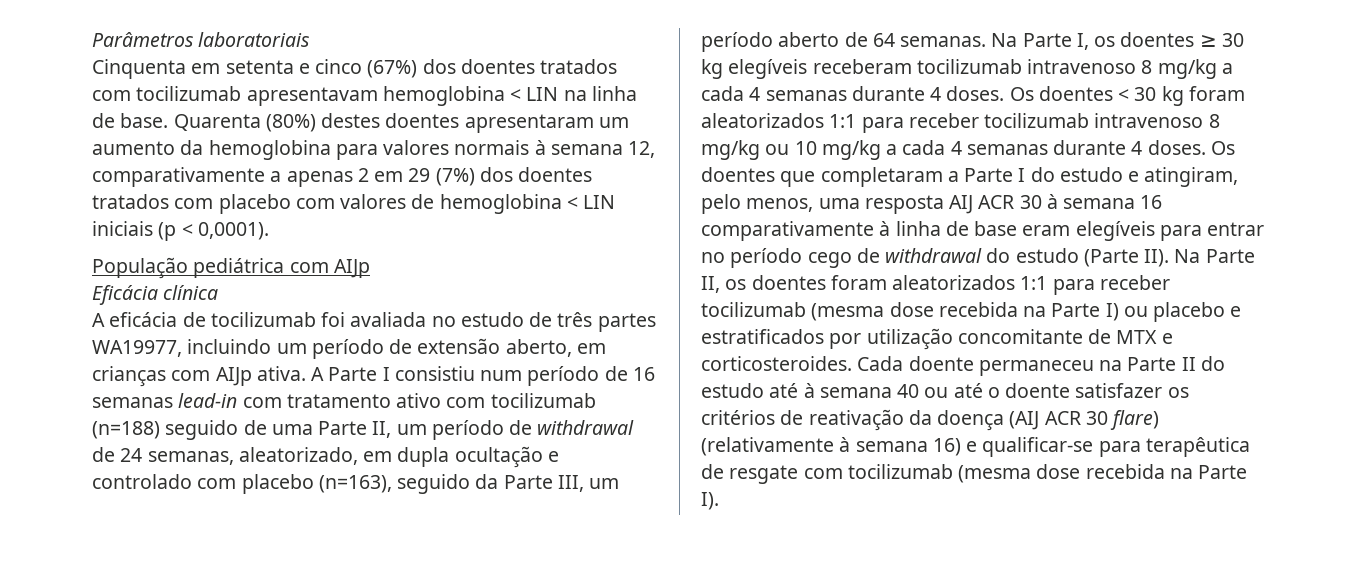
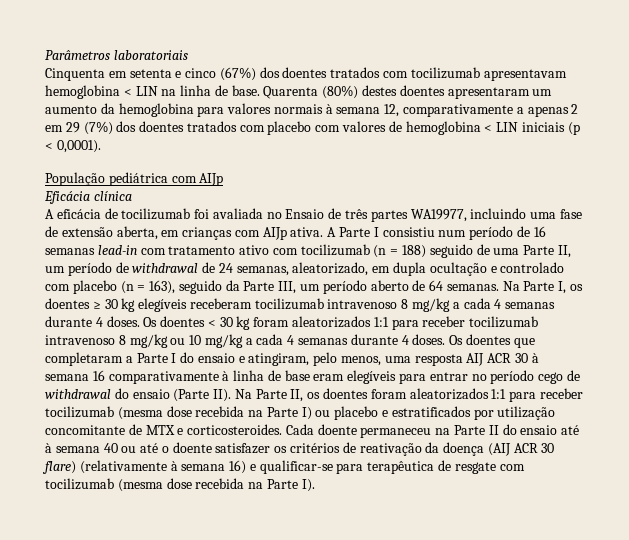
- A eficácia de tocilizumab foi avaliada no estudo de três partes WA19977, incluindo um período de extensão aberto, em crianças com AIJp ativa.
+ A eficácia de tocilizumab foi avaliada no Ensaio de três partes WA19977, incluindo uma fase de extensão aberta, em crianças com AIJp ativa.
- A Parte I consistiu num período de 16 semanas lead-in com tratamento ativo com tocilizumab (n=188) seguido de uma Parte II, um período de withdrawal de 24 semanas, aleatorizado, em dupla ocultação e controlado com placebo (n=163), seguido da Parte III, um período aberto de 64 semanas.
+ A Parte I consistiu num período de 16 semanas lead-in com tratamento ativo com tocilizumab (n = 188) seguido de uma Parte II, um período de withdrawal de 24 semanas, aleatorizado, em dupla ocultação e controlado com placebo (n = 163), seguido da Parte III, um período aberto de 64 semanas.
- Os doentes que completaram a Parte I do estudo e atingiram, pelo menos, uma resposta AIJ ACR 30 à semana 16 comparativamente à linha de base eram elegíveis para entrar no período cego de withdrawal do estudo (Parte II). Na Parte II, os doentes foram aleatorizados 1:1 para receber tocilizumab (mesma dose recebida na Parte I) ou placebo e estratificados por utilização concomitante de MTX e corticosteroides.
+ Os doentes que completaram a Parte I do ensaio e atingiram, pelo menos, uma resposta AIJ ACR 30 à semana 16 comparativamente à linha de base eram elegíveis para entrar no período cego de withdrawal do ensaio (Parte II). Na Parte II, os doentes foram aleatorizados 1:1 para receber tocilizumab (mesma dose recebida na Parte I) ou placebo e estratificados por utilização concomitante de MTX e corticosteroides.
- Cada doente permaneceu na Parte II do estudo até à semana 40 ou até o doente satisfazer os critérios de reativação da doença (AIJ ACR 30 flare) (relativamente à semana 16) e qualificar-se para terapêutica de resgate com tocilizumab (mesma dose recebida na Parte I).
+ Cada doente permaneceu na Parte II do ensaio até à semana 40 ou até o doente satisfazer os critérios de reativação da doença (AIJ ACR 30 flare) (relativamente à semana 16) e qualificar-se para terapêutica de resgate com tocilizumab (mesma dose recebida na Parte I).

